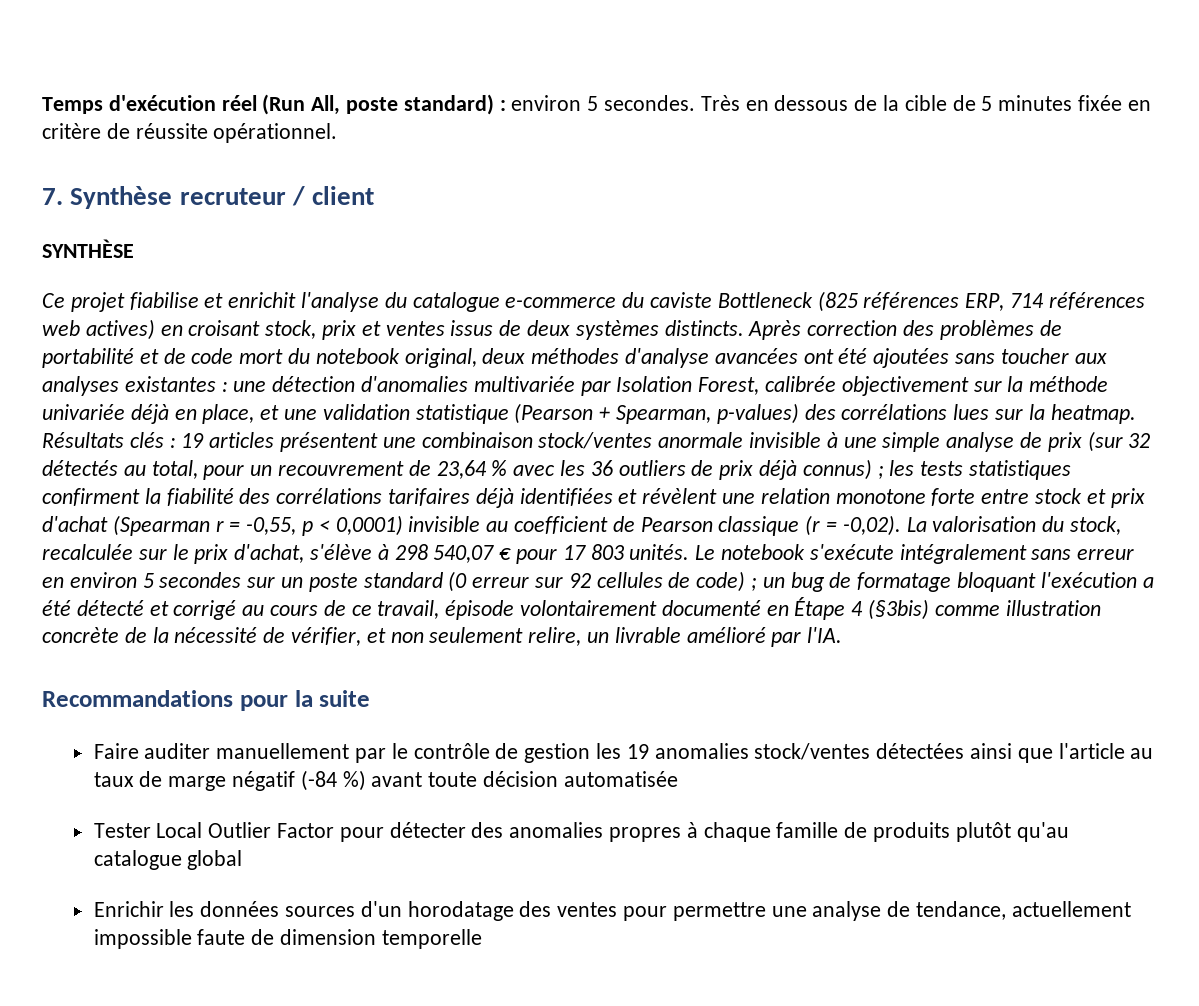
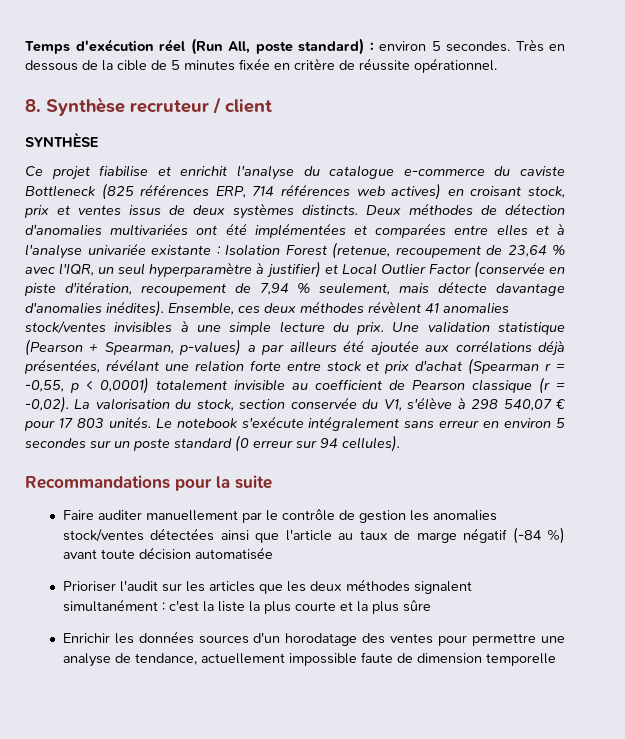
- 7. Synthèse recruteur / client
+ 8. Synthèse recruteur / client
- Après correction des problèmes de portabilité et de code mort du notebook original, deux méthodes d'analyse avancées ont été ajoutées sans toucher aux analyses existantes : une détection d'anomalies multivariée par Isolation Forest, calibrée objectivement sur la méthode univariée déjà en place, et une validation statistique (Pearson + Spearman, p-values) des corrélations lues sur la heatmap. Résultats clés : 19 articles présentent une combinaison stock/ventes anormale invisible à une simple analyse de prix (sur 32 détectés au total, pour un recouvrement de 23,64 % avec les 36 outliers de prix déjà connus) ; les tests statistiques confirment la fiabilité des corrélations tarifaires déjà identifiées et révèlent une relation monotone forte entre stock et prix d'achat (Spearman r = -0,55, p < 0,0001) invisible au coefficient de Pearson classique (r = -0,02).
+ Deux méthodes de détection d'anomalies multivariées ont été implémentées et comparées entre elles et à l'analyse univariée existante : Isolation Forest (retenue, recoupement de 23,64 % avec l'IQR, un seul hyperparamètre à justifier) et Local Outlier Factor (conservée en piste d'itération, recoupement de 7,94 % seulement, mais détecte davantage d'anomalies inédites). Ensemble, ces deux méthodes révèlent 41 anomalies stock/ventes invisibles à une simple lecture du prix. Une validation statistique (Pearson + Spearman, p-values) a par ailleurs été ajoutée aux corrélations déjà présentées, révélant une relation forte entre stock et prix d'achat (Spearman r = -0,55, p < 0,0001) totalement invisible au coefficient de Pearson classique (r = -0,02).
- La valorisation du stock, recalculée sur le prix d'achat, s'élève à 298 540,07 € pour 17 803 unités.
+ La valorisation du stock, section conservée du V1, s'élève à 298 540,07 € pour 17 803 unités.
- Le notebook s'exécute intégralement sans erreur en environ 5 secondes sur un poste standard (0 erreur sur 92 cellules de code) ; un bug de formatage bloquant l'exécution a été détecté et corrigé au cours de ce travail, épisode volontairement documenté en Étape 4 (§3bis) comme illustration concrète de la nécessité de vérifier, et non seulement relire, un livrable amélioré par l'IA.
+ Le notebook s'exécute intégralement sans erreur en environ 5 secondes sur un poste standard (0 erreur sur 94 cellules).
- Faire auditer manuellement par le contrôle de gestion les 19 anomalies stock/ventes détectées ainsi que l'article au taux de marge négatif (-84 %) avant toute décision automatisée
+ Faire auditer manuellement par le contrôle de gestion les anomalies stock/ventes détectées ainsi que l'article au taux de marge négatif (-84 %) avant toute décision automatisée
- Tester Local Outlier Factor pour détecter des anomalies propres à chaque famille de produits plutôt qu'au catalogue global
+ Prioriser l'audit sur les articles que les deux méthodes signalent simultanément : c'est la liste la plus courte et la plus sûre

